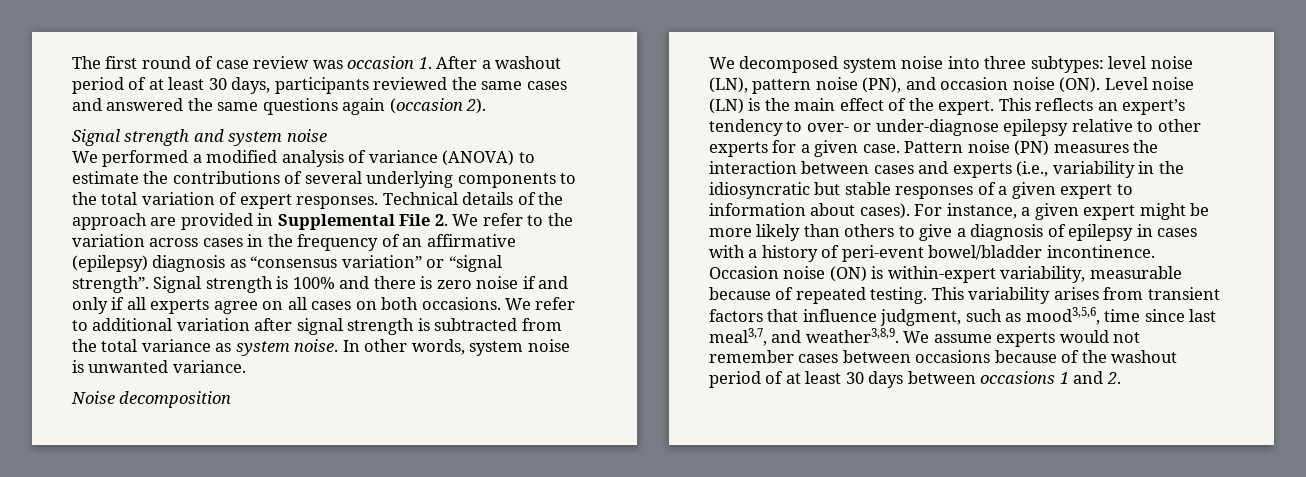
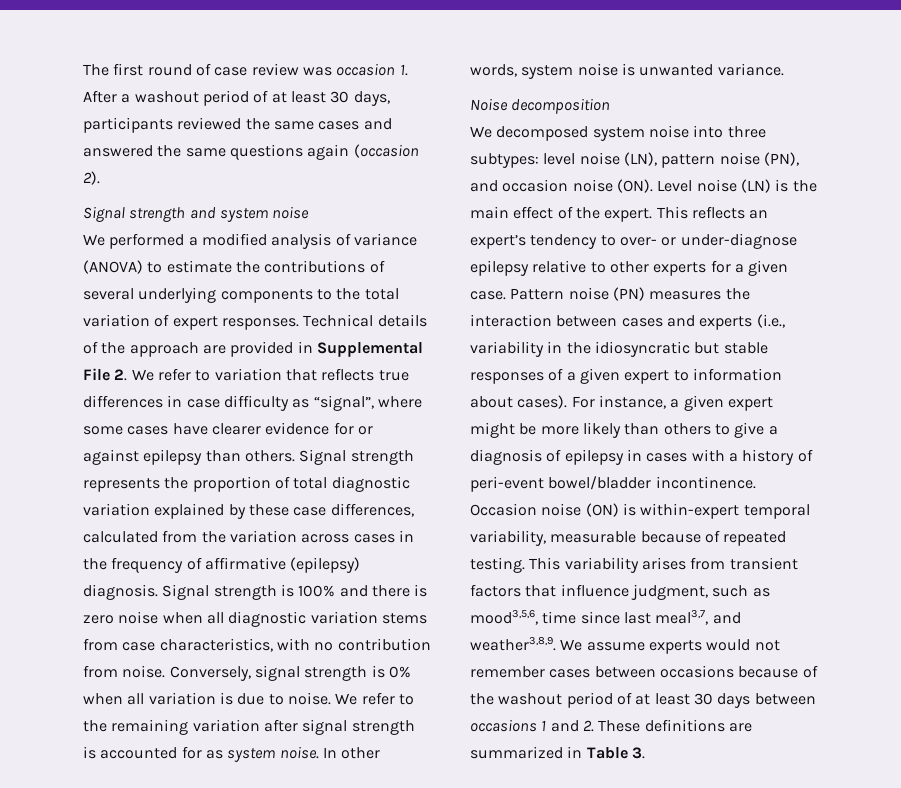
- Technical details of the approach are provided in Supplemental File 2. We refer to the variation across cases in the frequency of an affirmative (epilepsy) diagnosis as “consensus variation” or “signal strength”.
+ Technical details of the approach are provided in Supplemental File 2. We refer to variation that reflects true differences in case difficulty as “signal”, where some cases have clearer evidence for or against epilepsy than others. Signal strength represents the proportion of total diagnostic variation explained by these case differences, calculated from the variation across cases in the frequency of affirmative (epilepsy) diagnosis.
- Signal strength is 100% and there is zero noise if and only if all experts agree on all cases on both occasions. We refer to additional variation after signal strength is subtracted from the total variance as system noise.
+ Signal strength is 100% and there is zero noise when all diagnostic variation stems from case characteristics, with no contribution from noise. Conversely, signal strength is 0% when all variation is due to noise. We refer to the remaining variation after signal strength is accounted for as system noise.
- Occasion noise (ON) is within-expert variability, measurable because of repeated testing.
+ Occasion noise (ON) is within-expert temporal variability, measurable because of repeated testing.
- We assume experts would not remember cases between occasions because of the washout period of at least 30 days between occasions 1 and 2.
+ We assume experts would not remember cases between occasions because of the washout period of at least 30 days between occasions 1 and 2. These definitions are summarized in Table 3.

